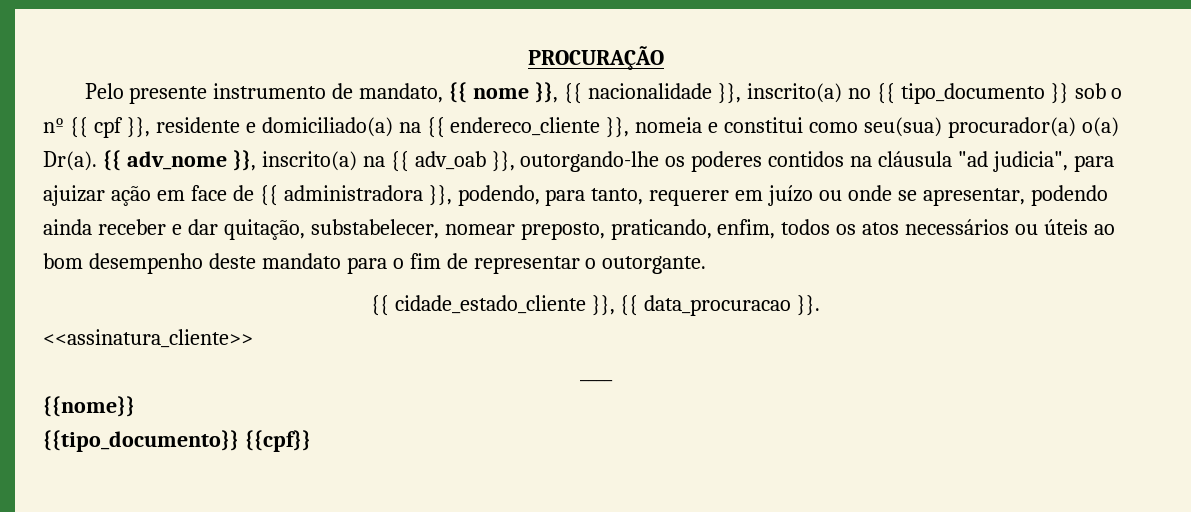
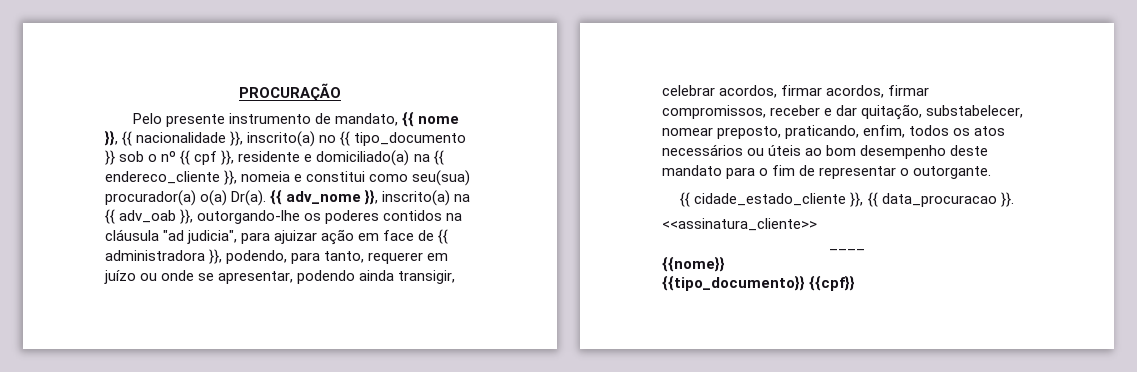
- {{ adv_nome }}, inscrito(a) na {{ adv_oab }}, outorgando-lhe os poderes contidos na cláusula "ad judicia", para ajuizar ação em face de {{ administradora }}, podendo, para tanto, requerer em juízo ou onde se apresentar, podendo ainda receber e dar quitação, substabelecer, nomear preposto, praticando, enfim, todos os atos necessários ou úteis ao bom desempenho deste mandato para o fim de representar o outorgante.
+ {{ adv_nome }}, inscrito(a) na {{ adv_oab }}, outorgando-lhe os poderes contidos na cláusula "ad judicia", para ajuizar ação em face de {{ administradora }}, podendo, para tanto, requerer em juízo ou onde se apresentar, podendo ainda transigir, celebrar acordos, firmar acordos, firmar compromissos, receber e dar quitação, substabelecer, nomear preposto, praticando, enfim, todos os atos necessários ou úteis ao bom desempenho deste mandato para o fim de representar o outorgante.

